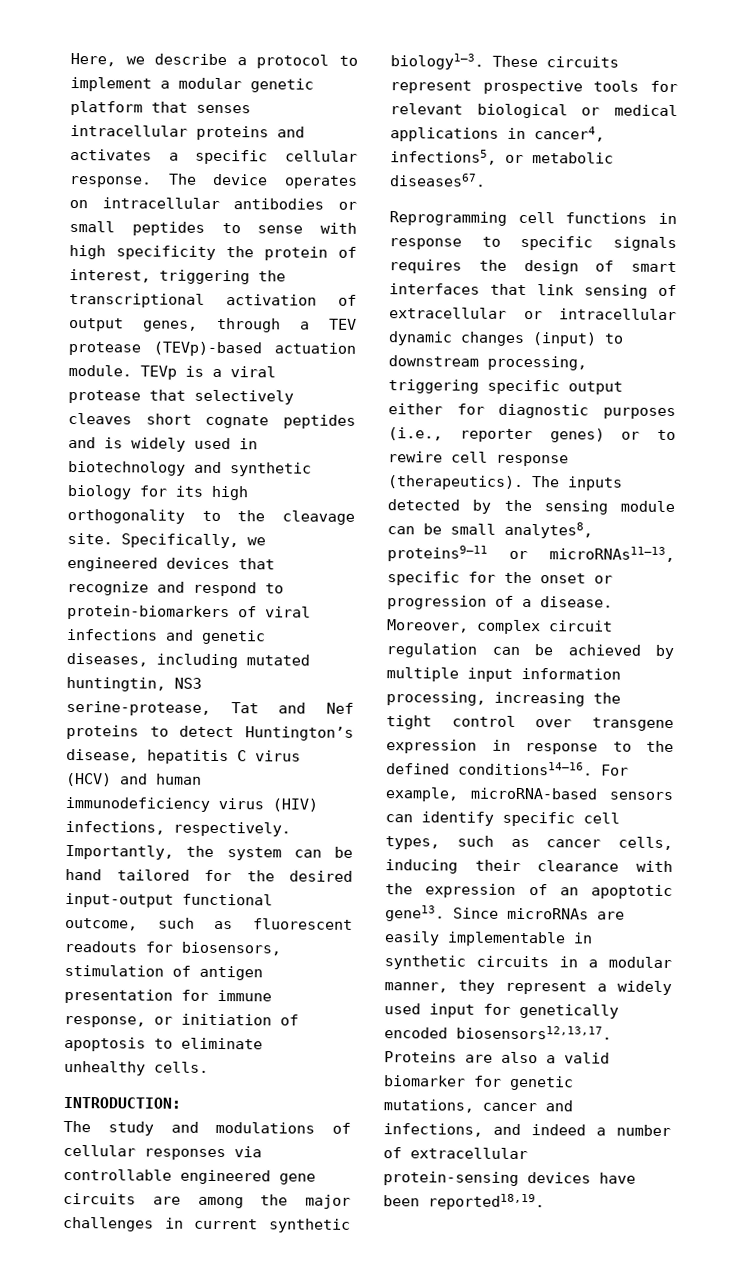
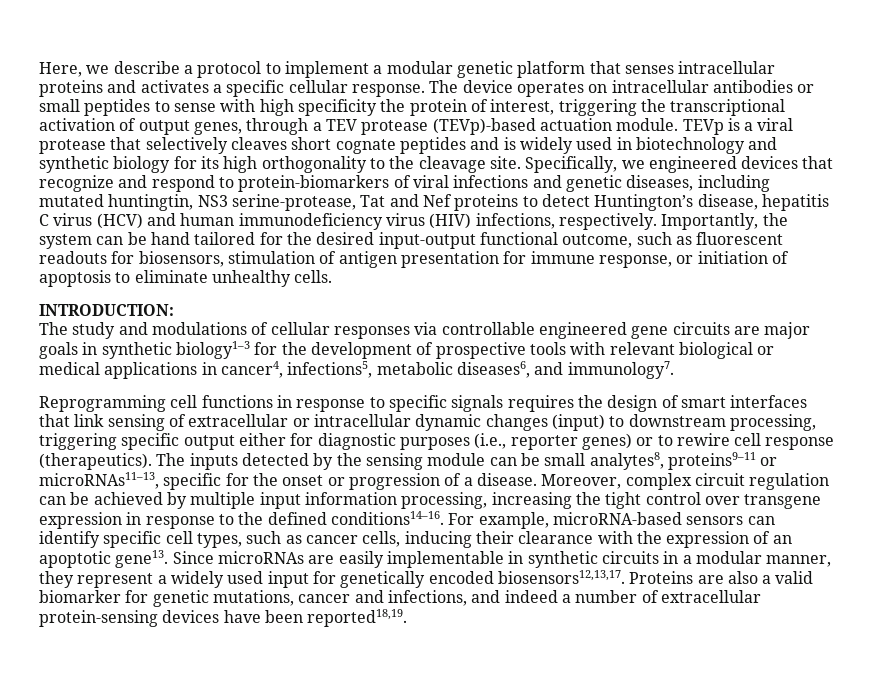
- The study and modulations of cellular responses via controllable engineered gene circuits are among the major challenges in current synthetic biology1–3. These circuits represent prospective tools for relevant biological or medical applications in cancer4, infections5, or metabolic diseases67.
+ The study and modulations of cellular responses via controllable engineered gene circuits are major goals in synthetic biology1–3 for the development of prospective tools with relevant biological or medical applications in cancer4, infections5, metabolic diseases6, and immunology7.

